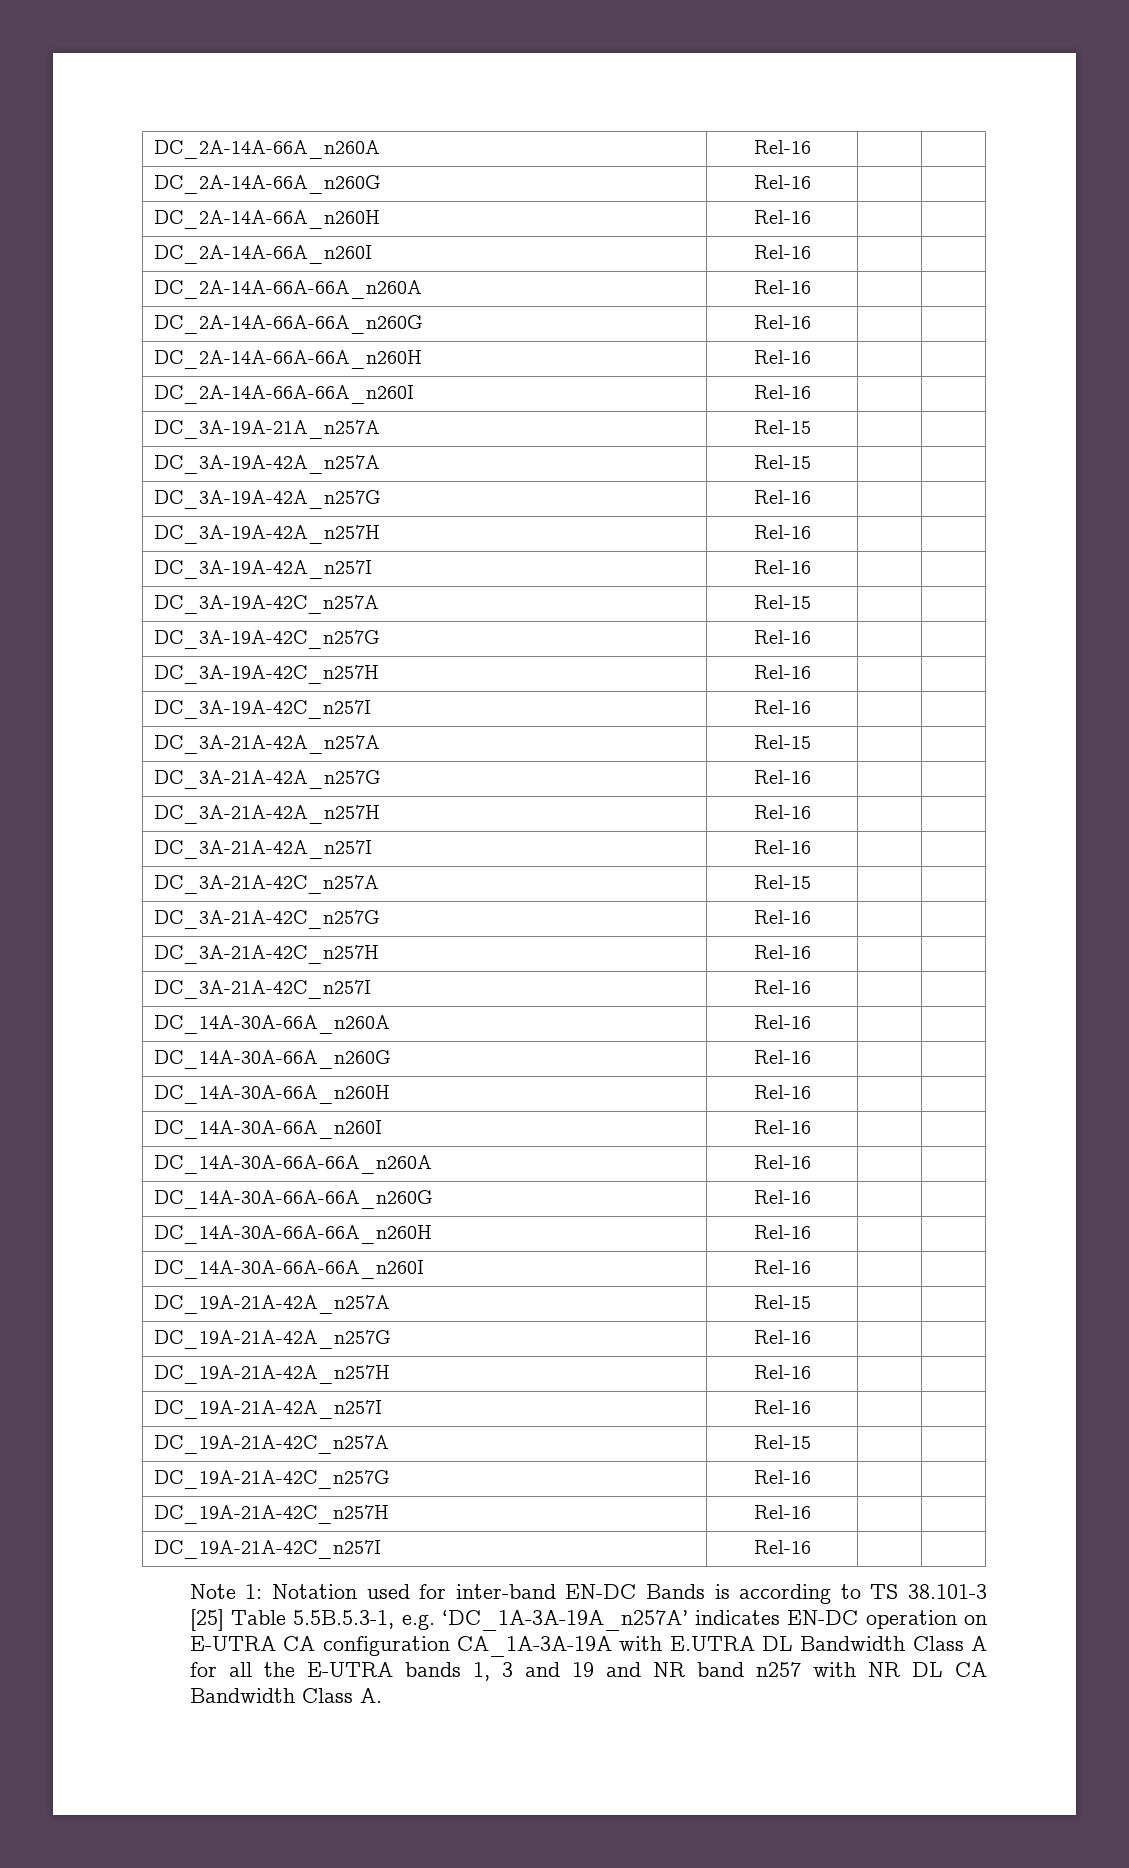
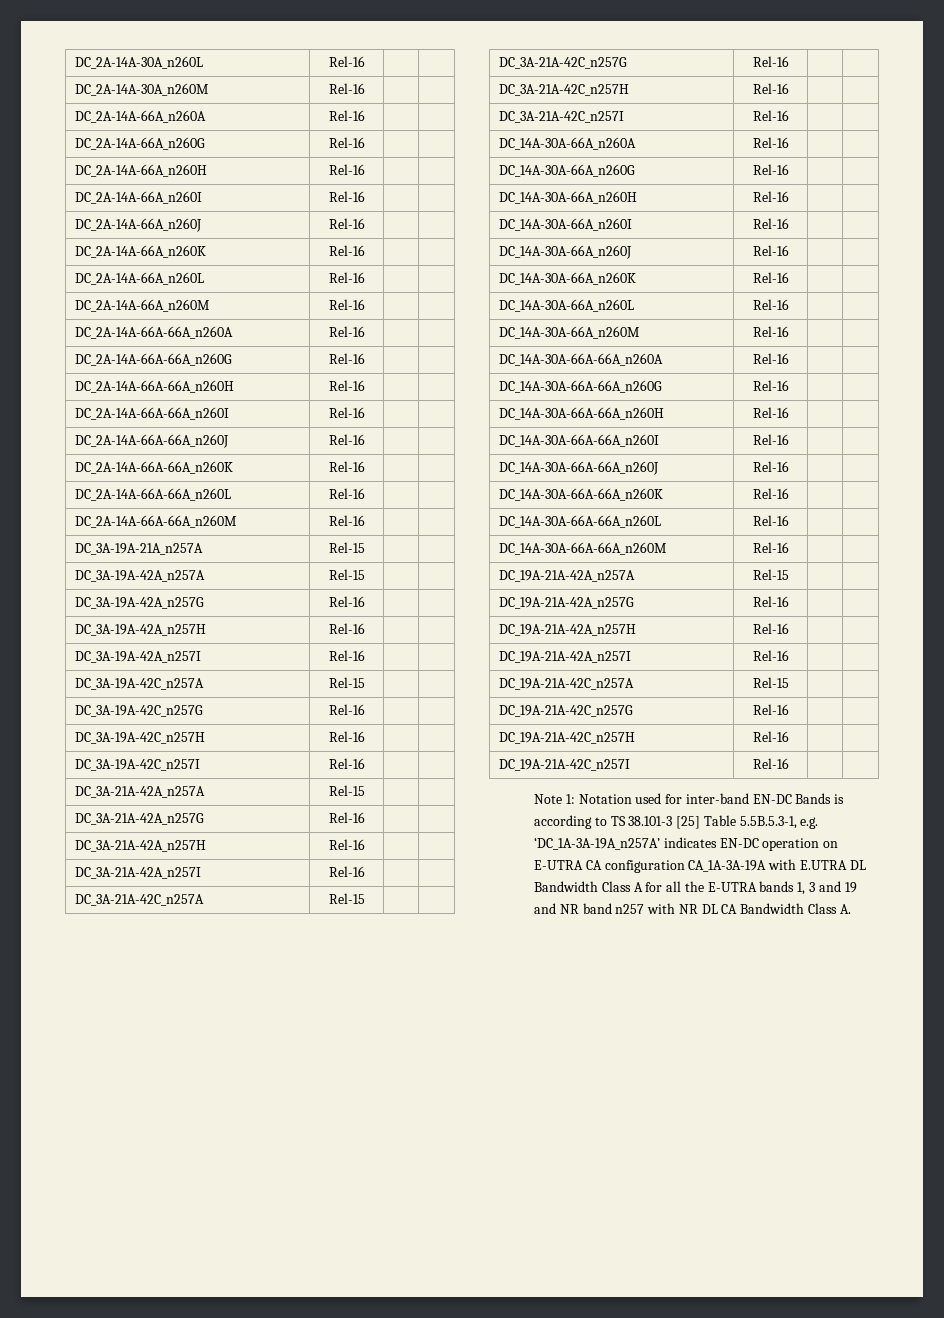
+ DC_2A-14A-30A_n260L | Rel-16 | |
+ DC_2A-14A-30A_n260M | Rel-16 | |
+ DC_2A-14A-66A_n260J | Rel-16 | |
+ DC_2A-14A-66A_n260K | Rel-16 | |
+ DC_2A-14A-66A_n260L | Rel-16 | |
+ DC_2A-14A-66A_n260M | Rel-16 | |
+ DC_2A-14A-66A-66A_n260J | Rel-16 | |
+ DC_2A-14A-66A-66A_n260K | Rel-16 | |
+ DC_2A-14A-66A-66A_n260L | Rel-16 | |
+ DC_2A-14A-66A-66A_n260M | Rel-16 | |
+ DC_14A-30A-66A_n260J | Rel-16 | |
+ DC_14A-30A-66A_n260K | Rel-16 | |
+ DC_14A-30A-66A_n260L | Rel-16 | |
+ DC_14A-30A-66A_n260M | Rel-16 | |
+ DC_14A-30A-66A-66A_n260J | Rel-16 | |
+ DC_14A-30A-66A-66A_n260K | Rel-16 | |
+ DC_14A-30A-66A-66A_n260L | Rel-16 | |
+ DC_14A-30A-66A-66A_n260M | Rel-16 | |

